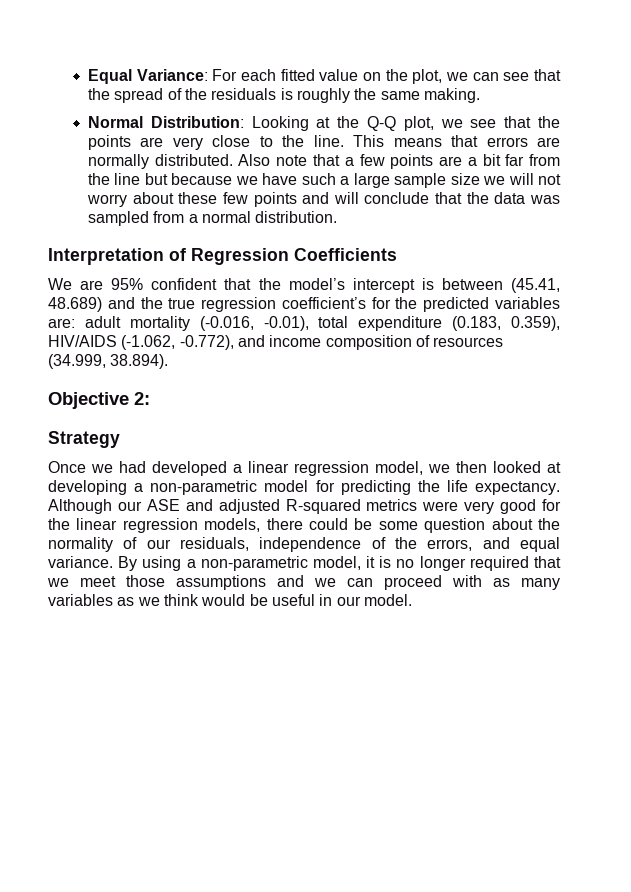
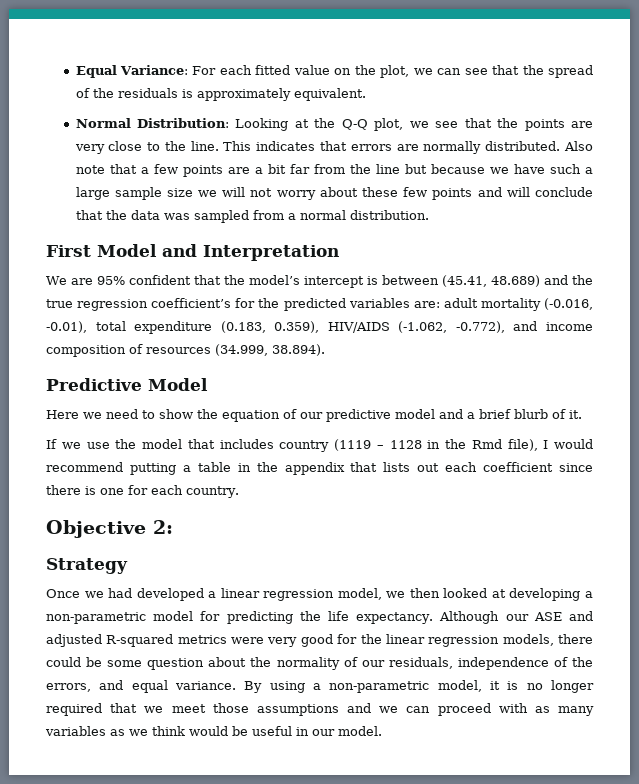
- Equal Variance: For each fitted value on the plot, we can see that the spread of the residuals is roughly the same making.
+ Equal Variance: For each fitted value on the plot, we can see that the spread of the residuals is approximately equivalent.
- This means that errors are normally distributed.
+ This indicates that errors are normally distributed.
- Interpretation of Regression Coefficients
+ First Model and Interpretation
+ Predictive Model
+ Here we need to show the equation of our predictive model and a brief blurb of it.
+ If we use the model that includes country (1119 – 1128 in the Rmd file), I would recommend putting a table in the appendix that lists out each coefficient since there is one for each country.

